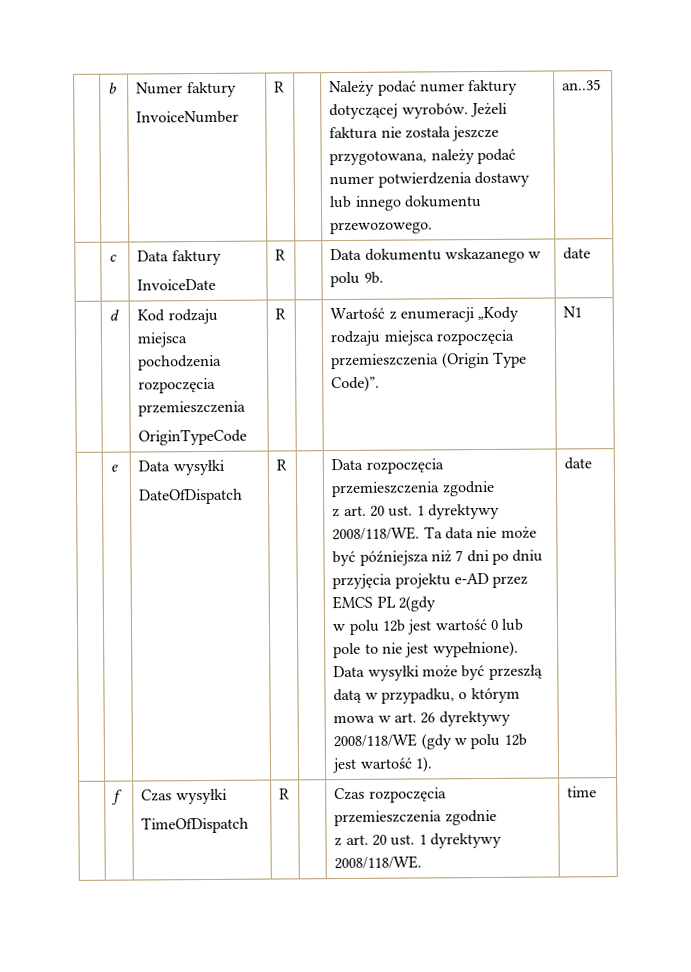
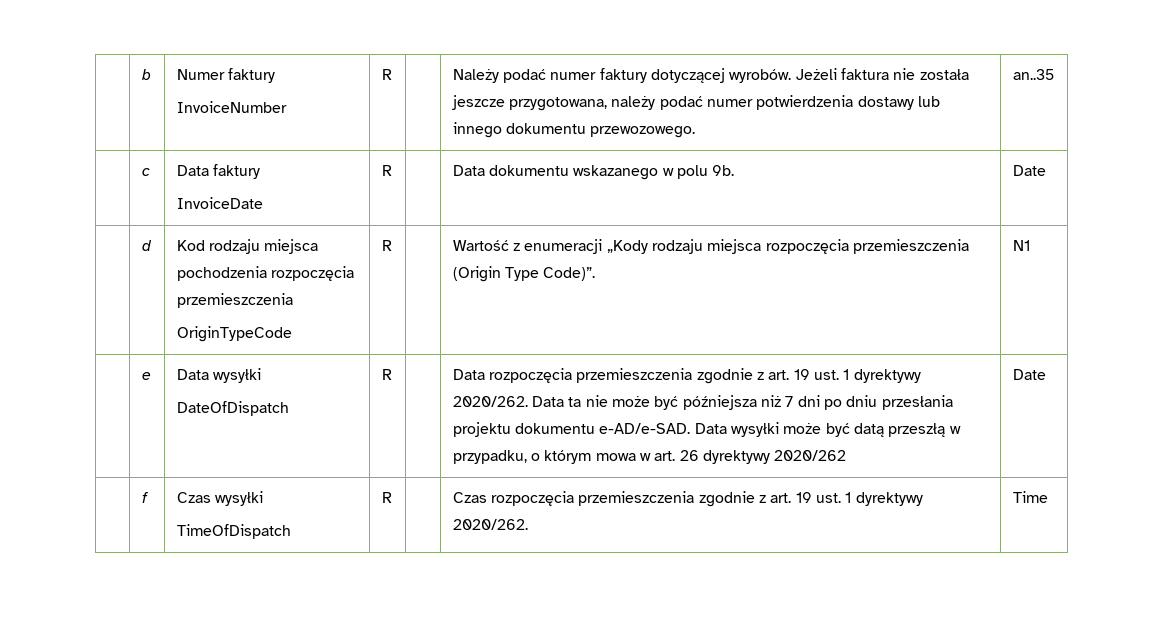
  | c | Data faktury
- InvoiceDate | R | | Data dokumentu wskazanego w polu 9b. | date
+ InvoiceDate | R | | Data dokumentu wskazanego w polu 9b. | Date
- Data rozpoczęcia przemieszczenia zgodnie
- z art. 20 ust. 1 dyrektywy 2008/118/WE. Ta data nie może być późniejsza niż 7 dni po dniu przyjęcia projektu e-AD przez EMCS PL 2(gdy
- w polu 12b jest wartość 0 lub pole to nie jest wypełnione).
+ Data rozpoczęcia przemieszczenia zgodnie z art. 19 ust. 1 dyrektywy 2020/262. Data ta nie może być późniejsza niż 7 dni po dniu przesłania projektu dokumentu e-AD/e-SAD.
- Data wysyłki może być przeszłą datą w przypadku, o którym mowa w art. 26 dyrektywy 2008/118/WE (gdy w polu 12b jest wartość 1). | date
+ Data wysyłki może być datą przeszłą w przypadku, o którym mowa w art. 26 dyrektywy 2020/262 | Date
  | f | Czas wysyłki
- TimeOfDispatch | R | | Czas rozpoczęcia przemieszczenia zgodnie
- z art. 20 ust. 1 dyrektywy 2008/118/WE. | time
+ TimeOfDispatch | R | | Czas rozpoczęcia przemieszczenia zgodnie z art. 19 ust. 1 dyrektywy 2020/262. | Time

